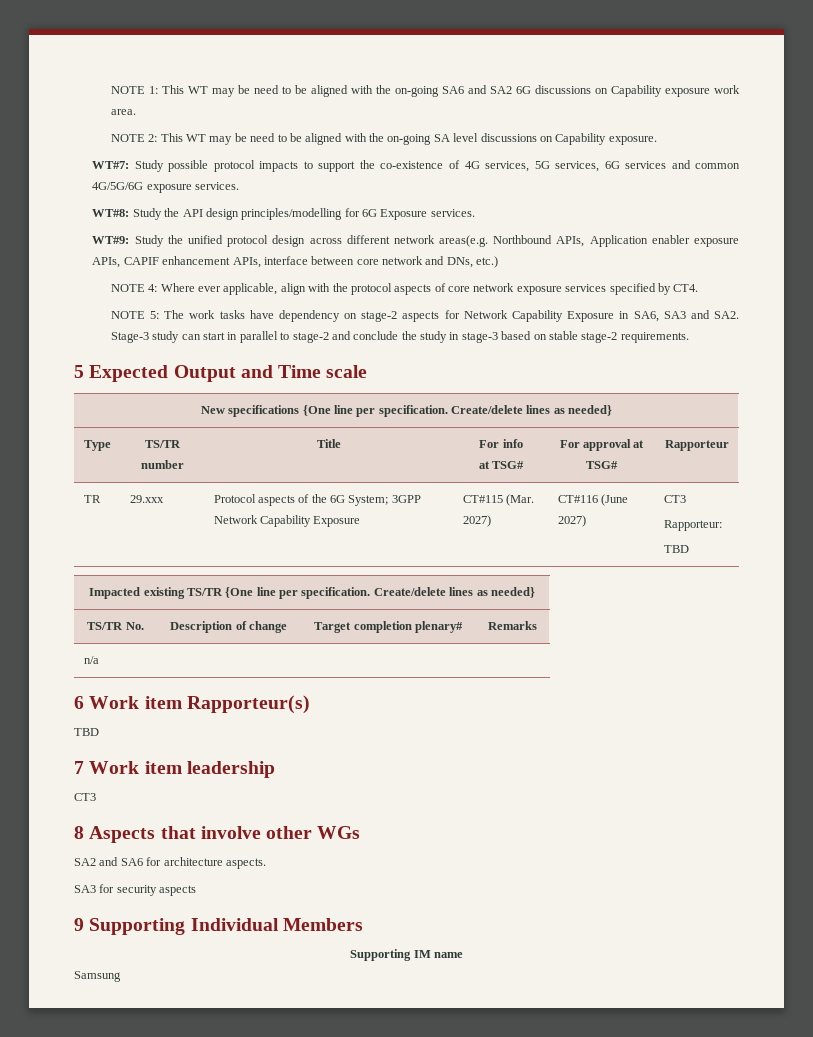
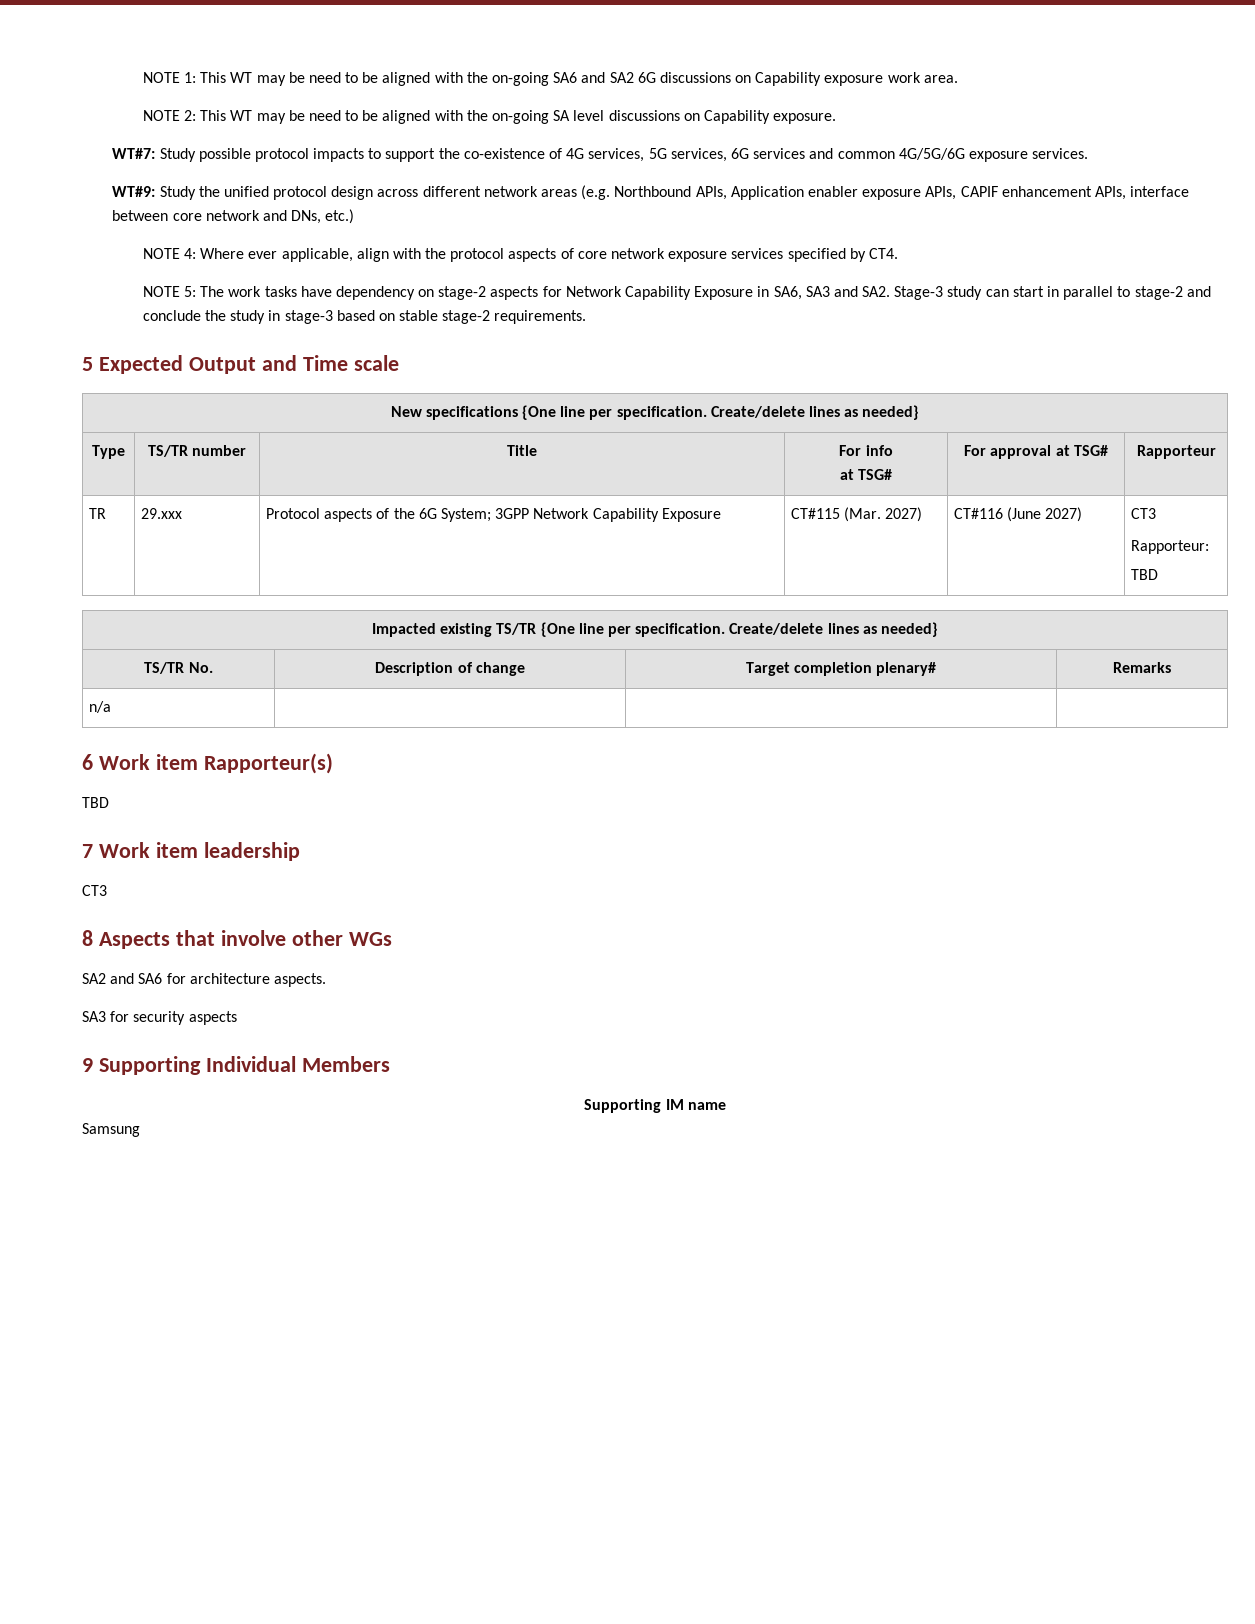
- WT#8: Study the API design principles/modelling for 6G Exposure services.
- WT#9: Study the unified protocol design across different network areas(e.g. Northbound APIs, Application enabler exposure APIs, CAPIF enhancement APIs, interface between core network and DNs, etc.)
+ WT#9: Study the unified protocol design across different network areas (e.g. Northbound APIs, Application enabler exposure APIs, CAPIF enhancement APIs, interface between core network and DNs, etc.)

